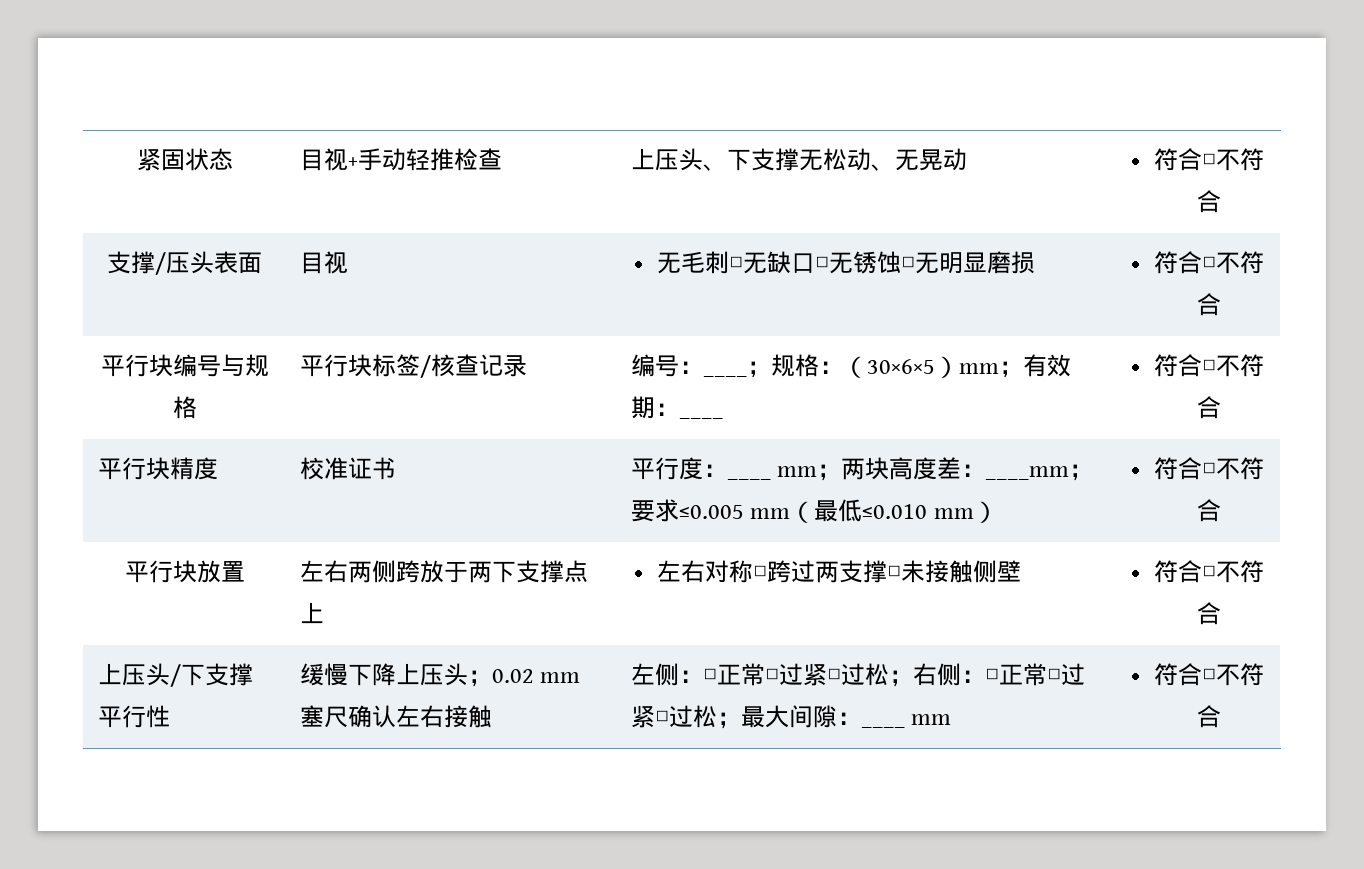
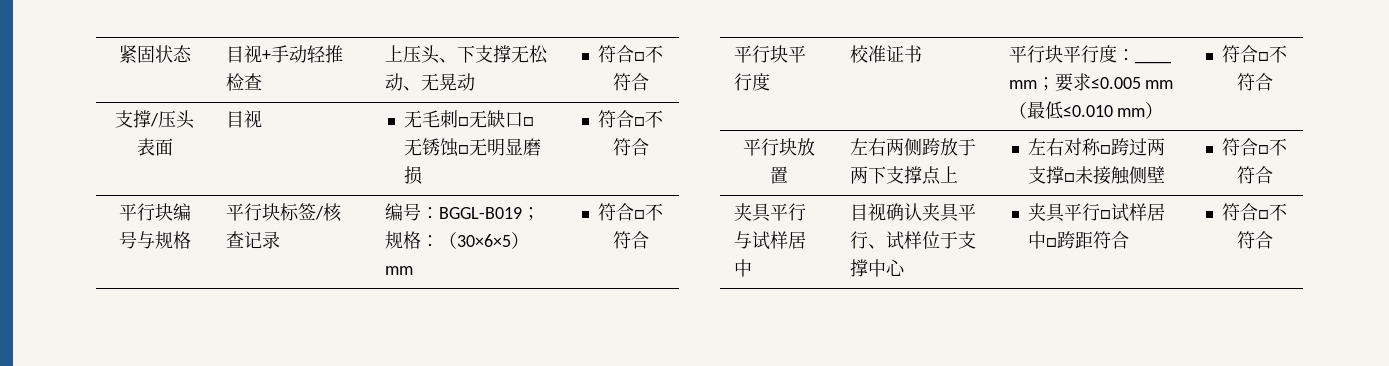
- 平行块编号与规格 | 平行块标签/核查记录 | 编号：____；规格：（30×6×5）mm；有效期：____ | 符合□不符合
- 平行块精度 | 校准证书 | 平行度：____ mm；两块高度差：____mm；要求≤0.005 mm（最低≤0.010 mm） | 符合□不符合
+ 平行块编号与规格 | 平行块标签/核查记录 | 编号：BGGL-B019；规格：（30×6×5）mm | 符合□不符合
+ 平行块平行度 | 校准证书 | 平行块平行度：____ mm；要求≤0.005 mm（最低≤0.010 mm） | 符合□不符合
- 上压头/下支撑平行性 | 缓慢下降上压头；0.02 mm塞尺确认左右接触 | 左侧：□正常□过紧□过松；右侧：□正常□过紧□过松；最大间隙：____ mm | 符合□不符合
+ 夹具平行与试样居中 | 目视确认夹具平行、试样位于支撑中心 | 夹具平行□试样居中□跨距符合 | 符合□不符合

